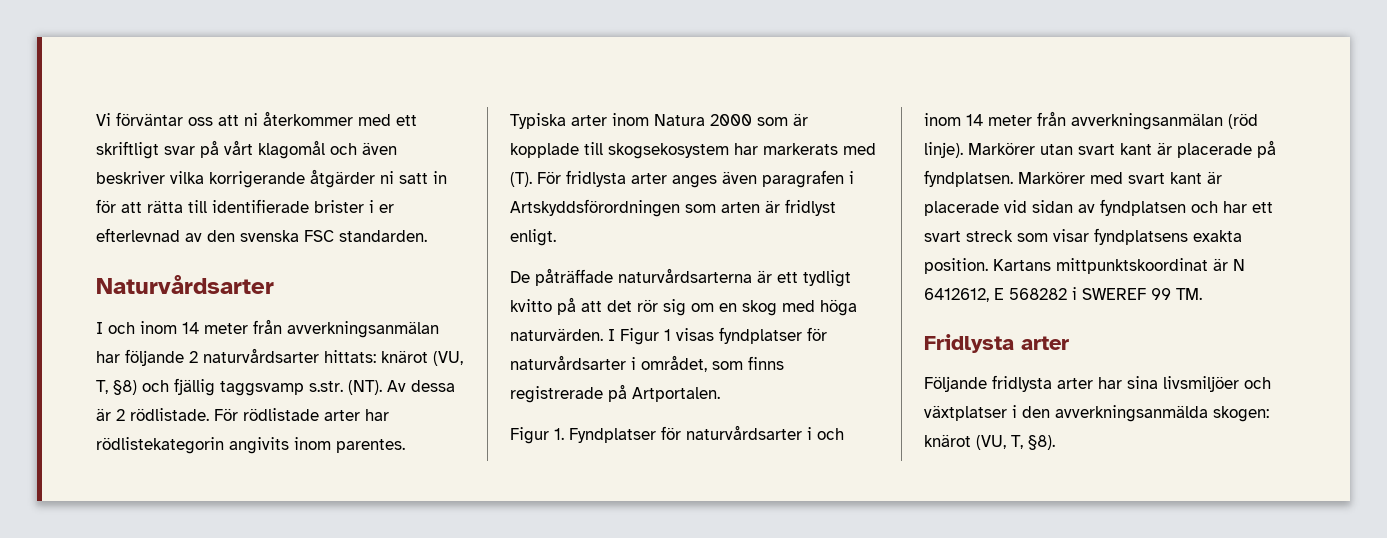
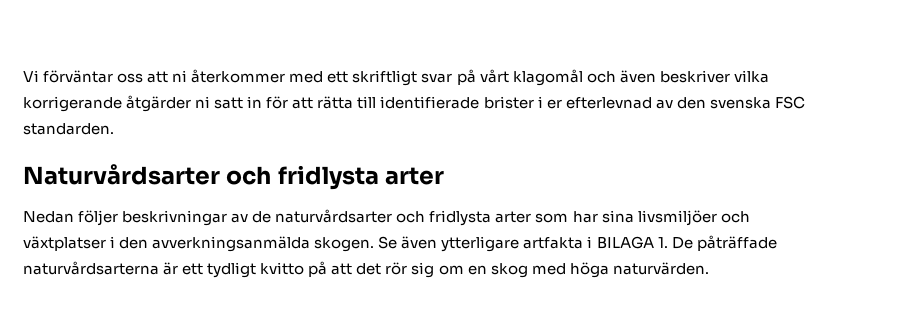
- Naturvårdsarter
- I och inom 14 meter från avverkningsanmälan har följande 2 naturvårdsarter hittats: knärot (VU, T, §8) och fjällig taggsvamp s.str. (NT). Av dessa är 2 rödlistade. För rödlistade arter har rödlistekategorin angivits inom parentes. Typiska arter inom Natura 2000 som är kopplade till skogsekosystem har markerats med (T). För fridlysta arter anges även paragrafen i Artskyddsförordningen som arten är fridlyst enligt.
- De påträffade naturvårdsarterna är ett tydligt kvitto på att det rör sig om en skog med höga naturvärden. I Figur 1 visas fyndplatser för naturvårdsarter i området, som finns registrerade på Artportalen.
- Figur 1. Fyndplatser för naturvårdsarter i och inom 14 meter från avverkningsanmälan (röd linje). Markörer utan svart kant är placerade på fyndplatsen. Markörer med svart kant är placerade vid sidan av fyndplatsen och har ett svart streck som visar fyndplatsens exakta position. Kartans mittpunktskoordinat är N 6412612, E 568282 i SWEREF 99 TM.
- Fridlysta arter
- Följande fridlysta arter har sina livsmiljöer och växtplatser i den avverkningsanmälda skogen: knärot (VU, T, §8).
+ Naturvårdsarter och fridlysta arter
+ Nedan följer beskrivningar av de naturvårdsarter och fridlysta arter som har sina livsmiljöer och växtplatser i den avverkningsanmälda skogen. Se även ytterligare artfakta i BILAGA 1. De påträffade naturvårdsarterna är ett tydligt kvitto på att det rör sig om en skog med höga naturvärden.

